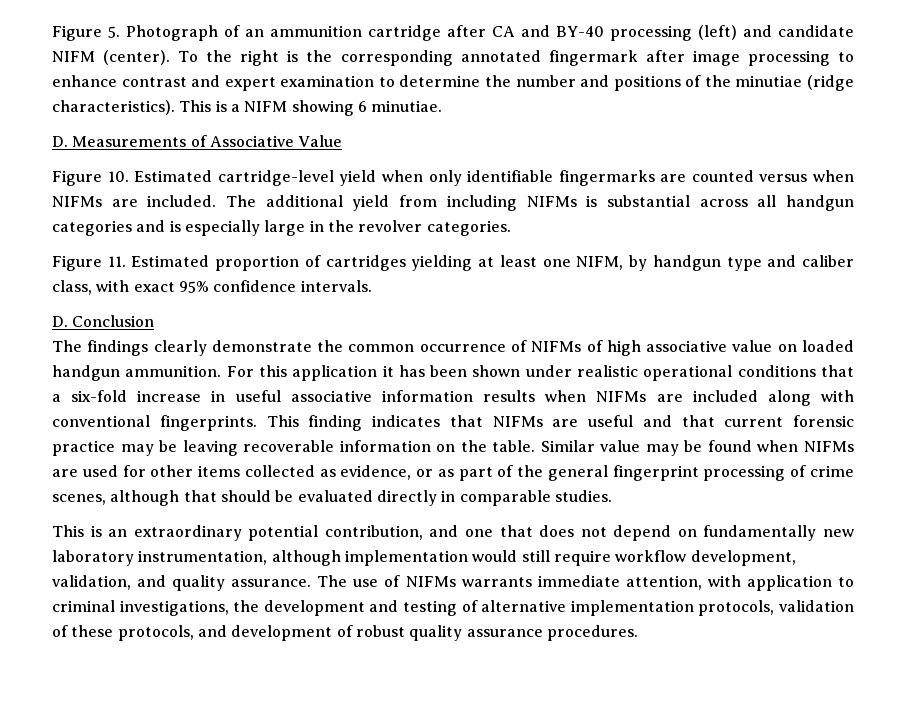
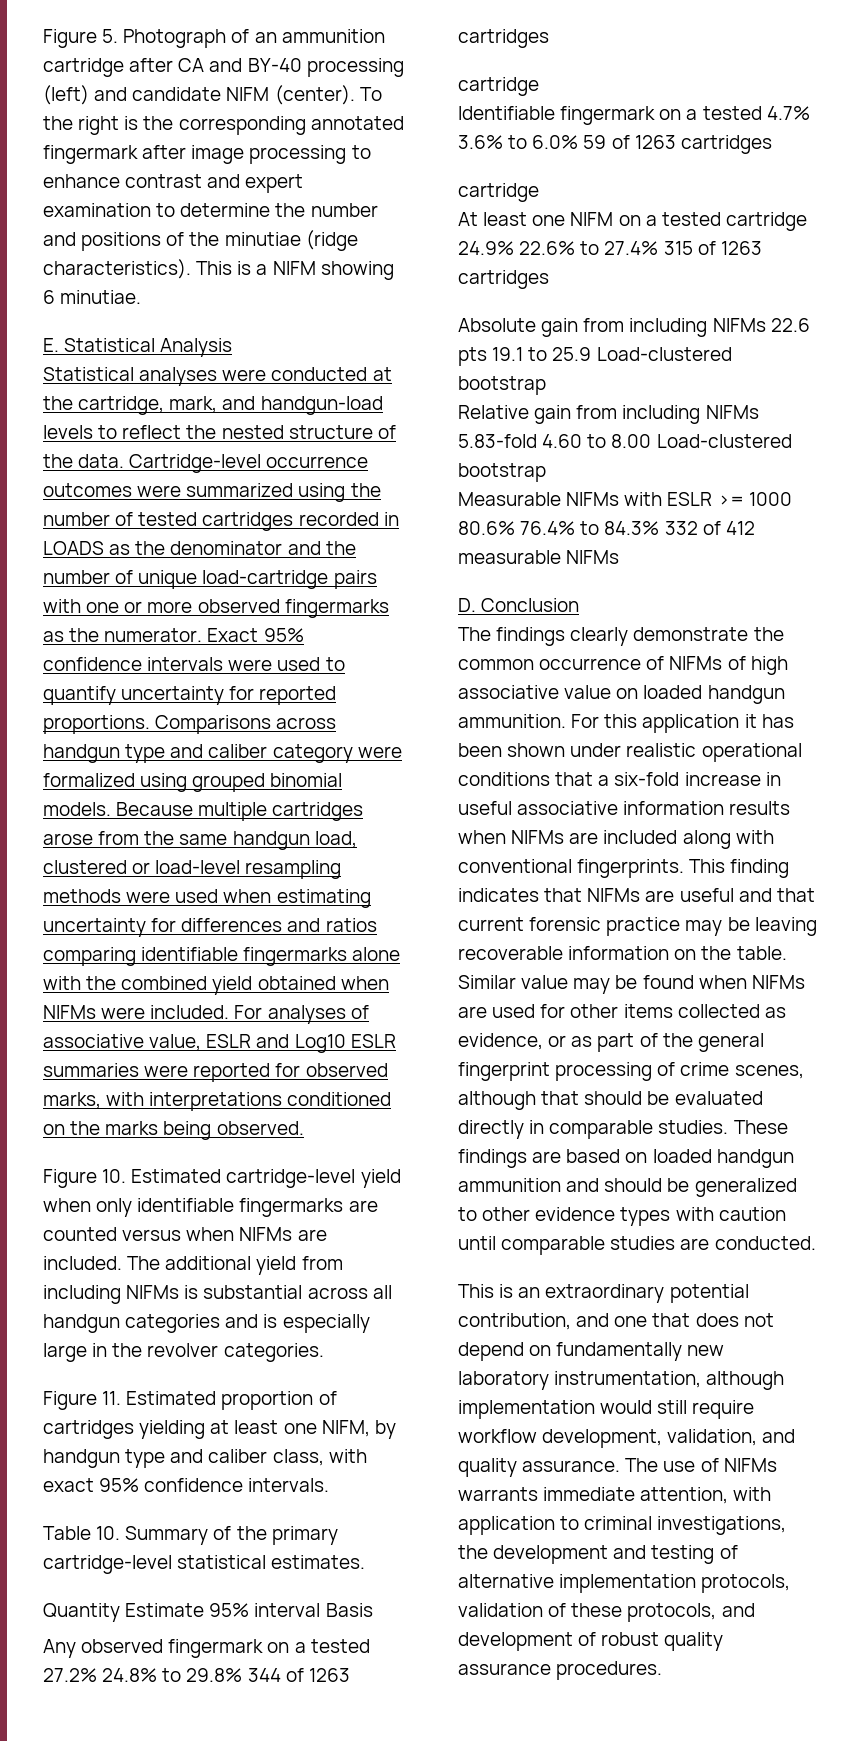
- D. Measurements of Associative Value
+ E. Statistical Analysis
+ Statistical analyses were conducted at the cartridge, mark, and handgun-load levels to reflect the nested structure of the data. Cartridge-level occurrence outcomes were summarized using the number of tested cartridges recorded in LOADS as the denominator and the number of unique load-cartridge pairs with one or more observed fingermarks as the numerator. Exact 95% confidence intervals were used to quantify uncertainty for reported proportions. Comparisons across handgun type and caliber category were formalized using grouped binomial models. Because multiple cartridges arose from the same handgun load, clustered or load-level resampling methods were used when estimating uncertainty for differences and ratios comparing identifiable fingermarks alone with the combined yield obtained when NIFMs were included. For analyses of associative value, ESLR and Log10 ESLR summaries were reported for observed marks, with interpretations conditioned on the marks being observed.
+ Table 10. Summary of the primary cartridge-level statistical estimates.
+ Quantity Estimate 95% interval Basis
+ Any observed fingermark on a tested 27.2% 24.8% to 29.8% 344 of 1263 cartridges
+ cartridge
+ Identifiable fingermark on a tested 4.7% 3.6% to 6.0% 59 of 1263 cartridges
+ cartridge
+ At least one NIFM on a tested cartridge 24.9% 22.6% to 27.4% 315 of 1263 cartridges
+ Absolute gain from including NIFMs 22.6 pts 19.1 to 25.9 Load-clustered bootstrap
+ Relative gain from including NIFMs 5.83-fold 4.60 to 8.00 Load-clustered bootstrap
+ Measurable NIFMs with ESLR >= 1000 80.6% 76.4% to 84.3% 332 of 412 measurable NIFMs
+ These findings are based on loaded handgun ammunition and should be generalized to other evidence types with caution until comparable studies are conducted.

